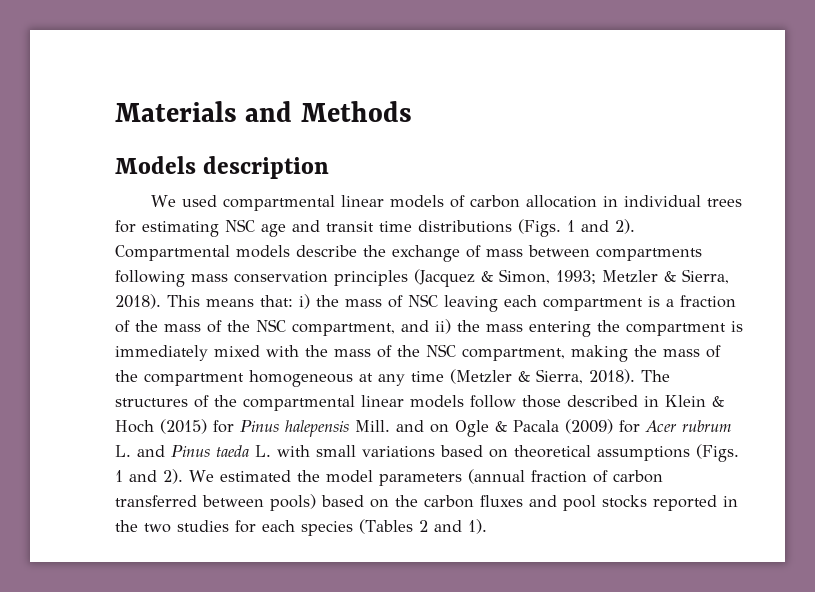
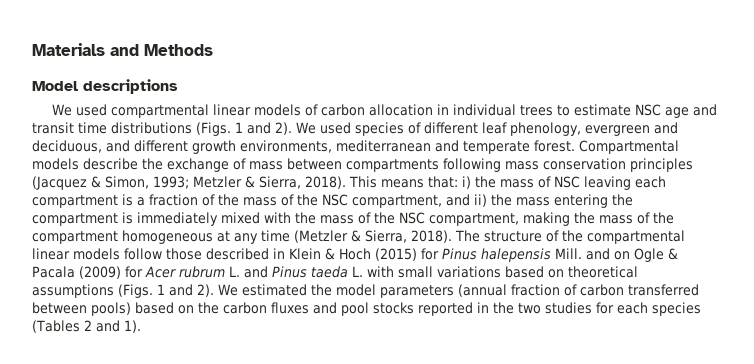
- Models description
+ Model descriptions
- We used compartmental linear models of carbon allocation in individual trees for estimating NSC age and transit time distributions (Figs. 1 and 2).
+ We used compartmental linear models of carbon allocation in individual trees to estimate NSC age and transit time distributions (Figs. 1 and 2).
+ We used species of different leaf phenology, evergreen and deciduous, and different growth environments, mediterranean and temperate forest.
- The structures of the compartmental linear models follow those described in Klein & Hoch (2015) for Pinus halepensis Mill. and on Ogle & Pacala (2009) for Acer rubrum L. and Pinus taeda L. with small variations based on theoretical assumptions (Figs. 1 and 2).
+ The structure of the compartmental linear models follow those described in Klein & Hoch (2015) for Pinus halepensis Mill. and on Ogle & Pacala (2009) for Acer rubrum L. and Pinus taeda L. with small variations based on theoretical assumptions (Figs. 1 and 2).

